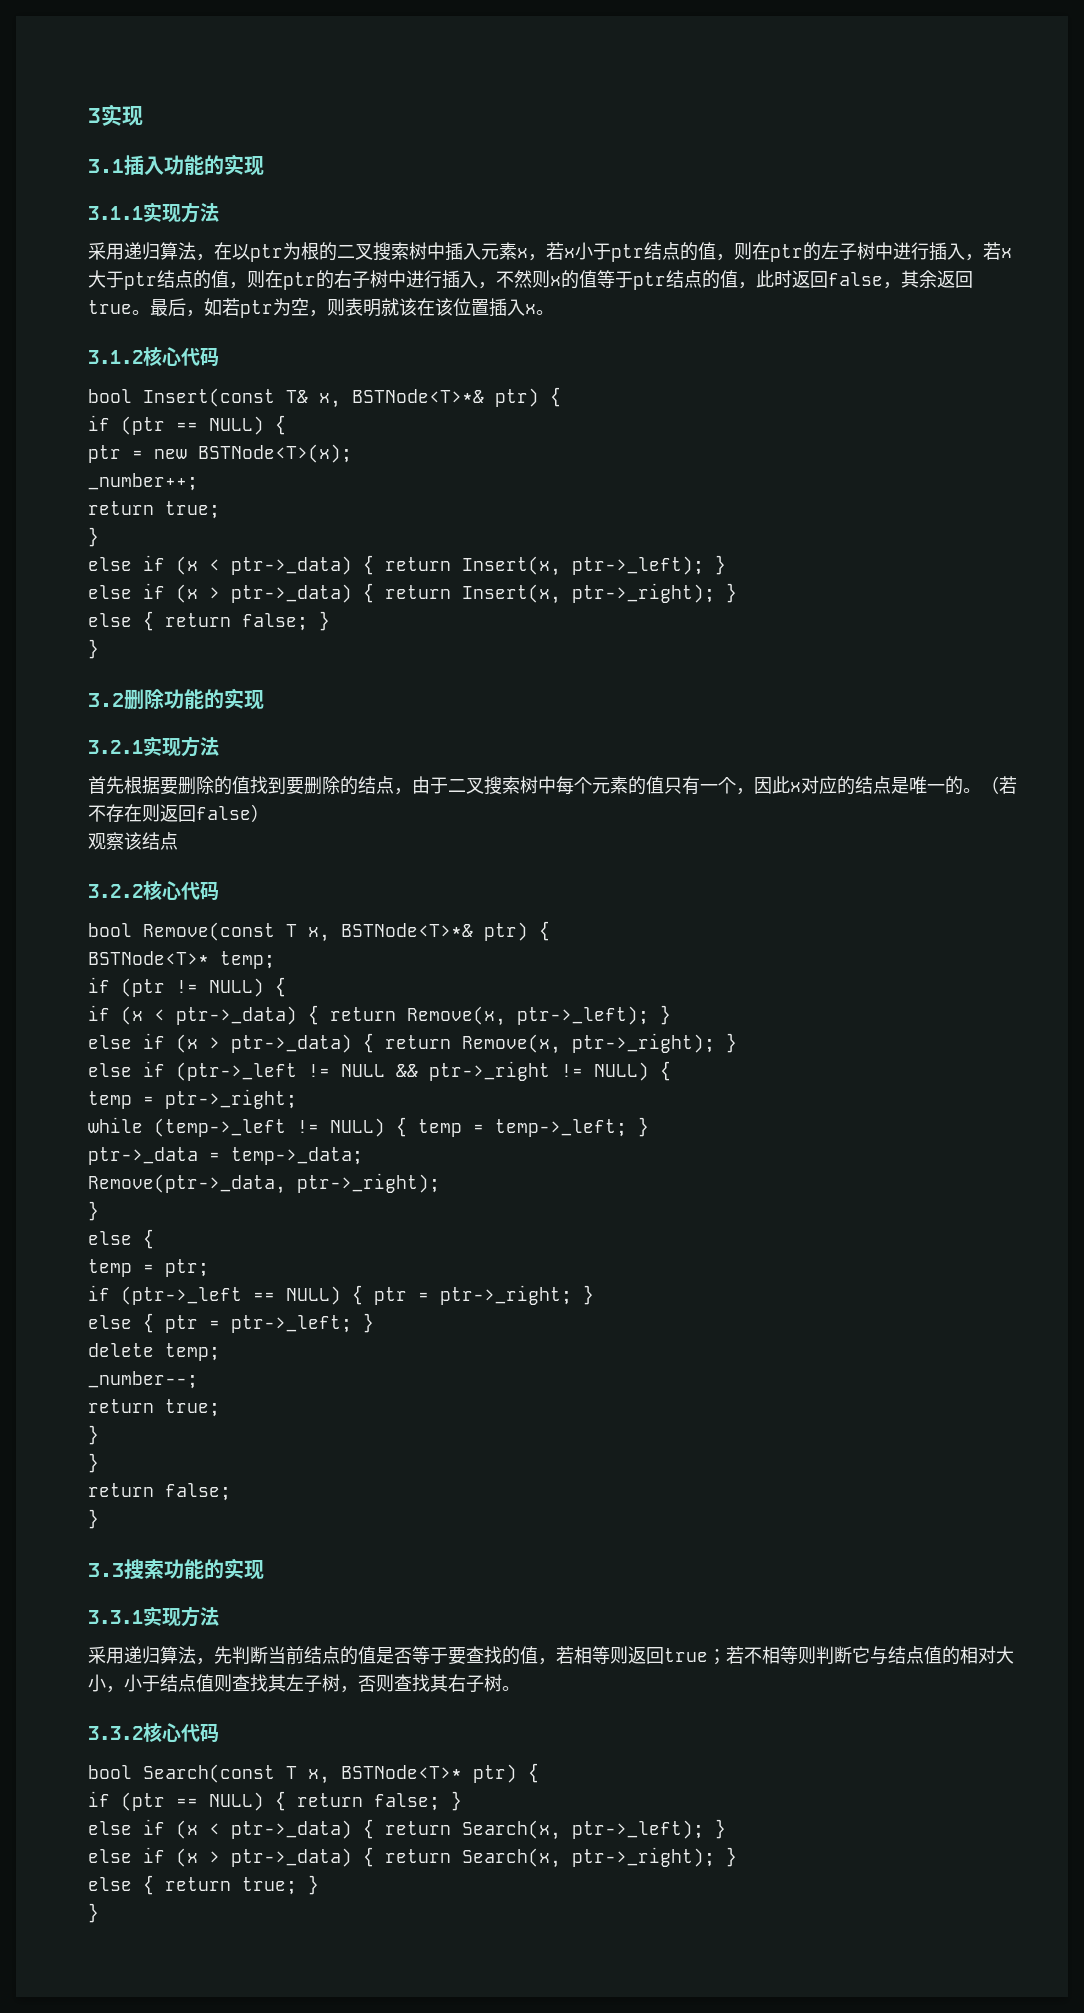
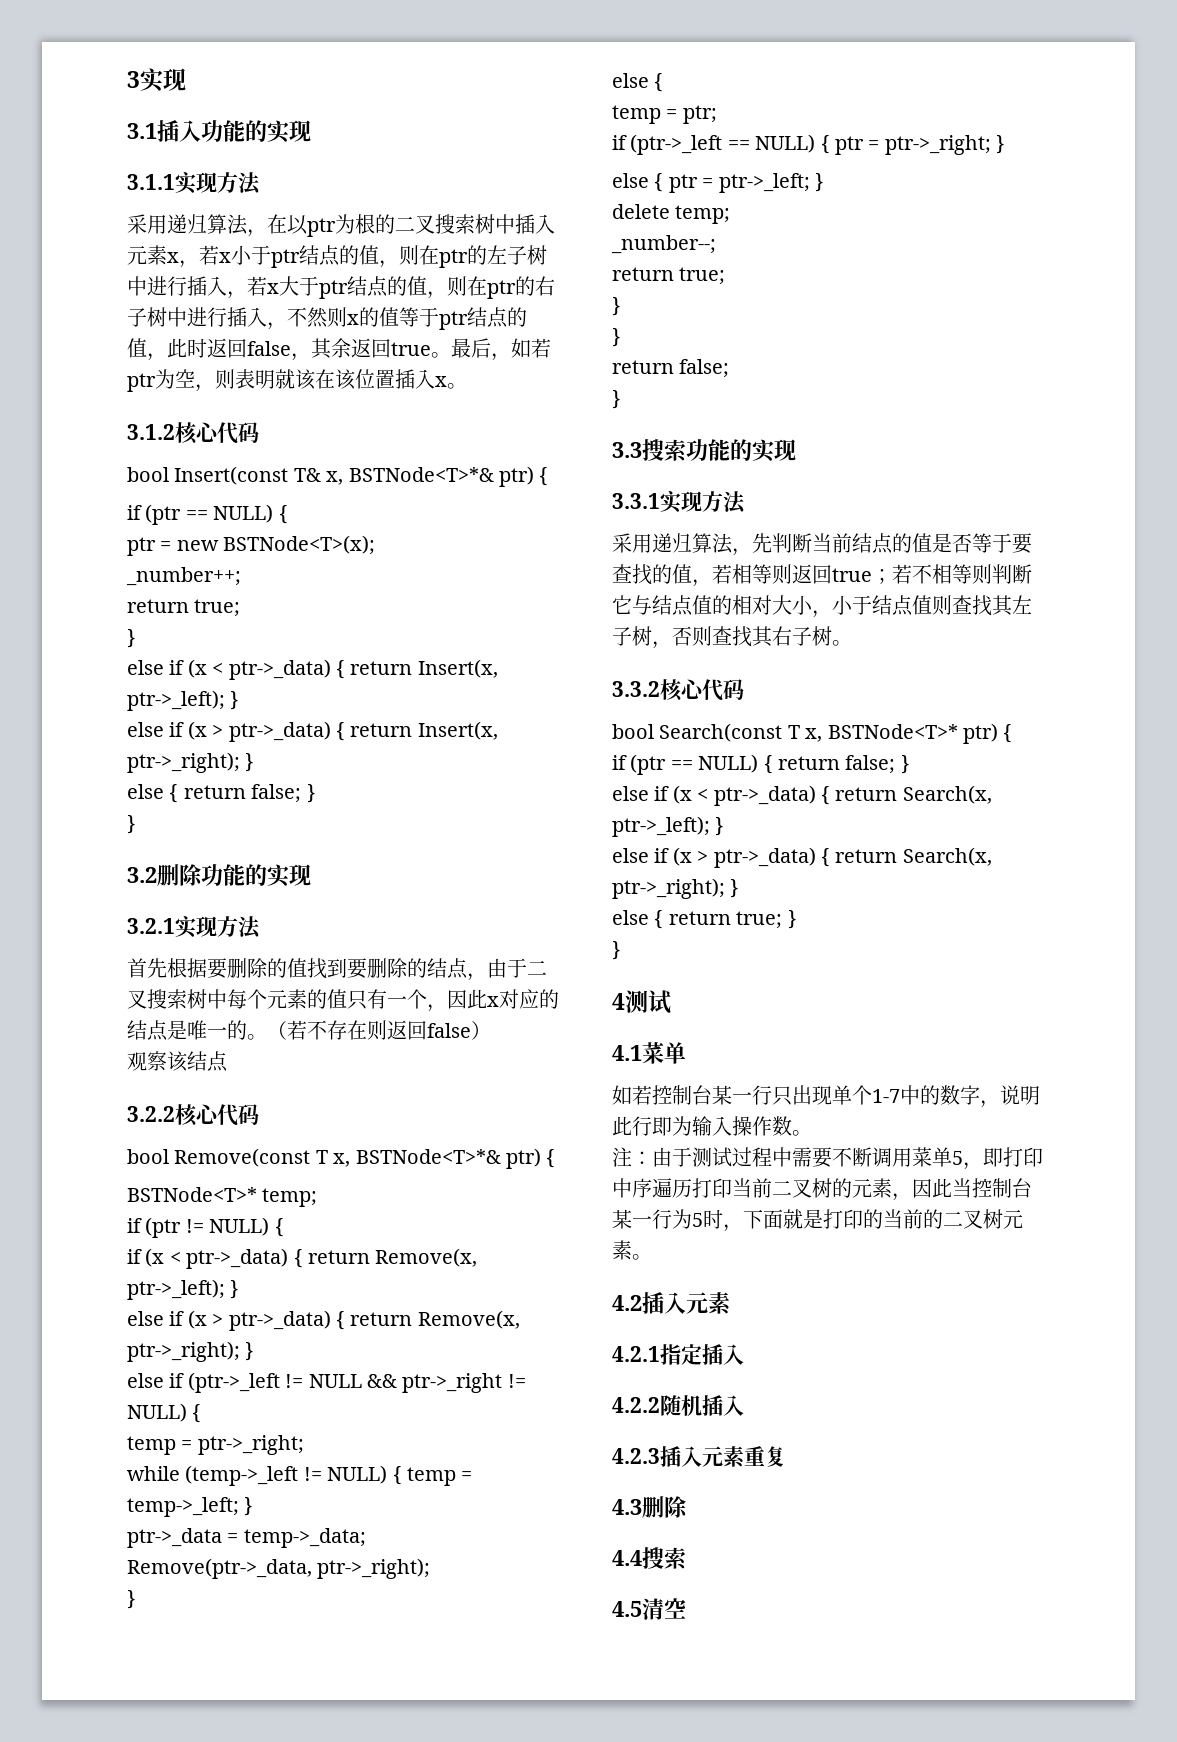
+ 4测试
+ 4.1菜单
+ 如若控制台某一行只出现单个1-7中的数字，说明此行即为输入操作数。
+ 注：由于测试过程中需要不断调用菜单5，即打印中序遍历打印当前二叉树的元素，因此当控制台某一行为5时，下面就是打印的当前的二叉树元素。
+ 4.2插入元素
+ 4.2.1指定插入
+ 4.2.2随机插入
+ 4.2.3插入元素重复
+ 4.3删除
+ 4.4搜索
+ 4.5清空

